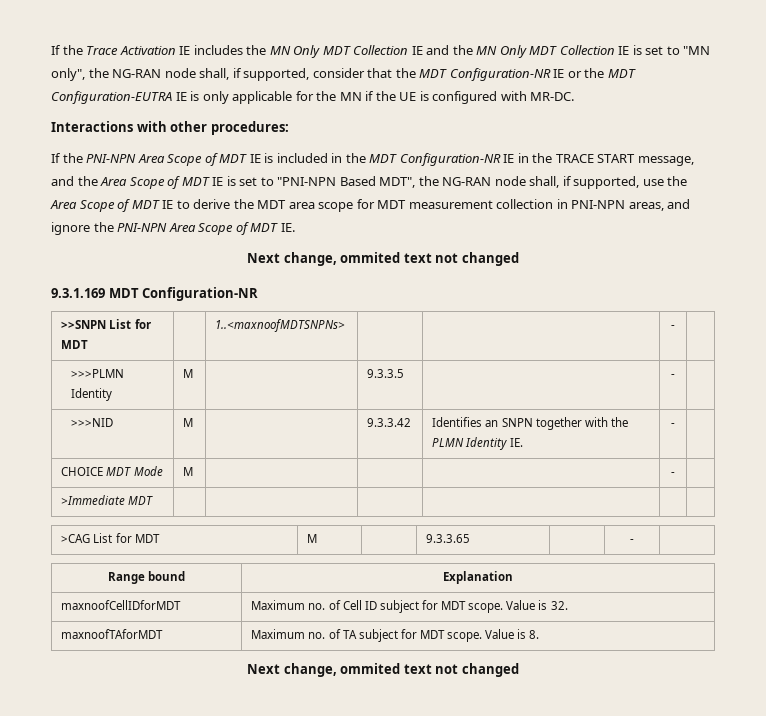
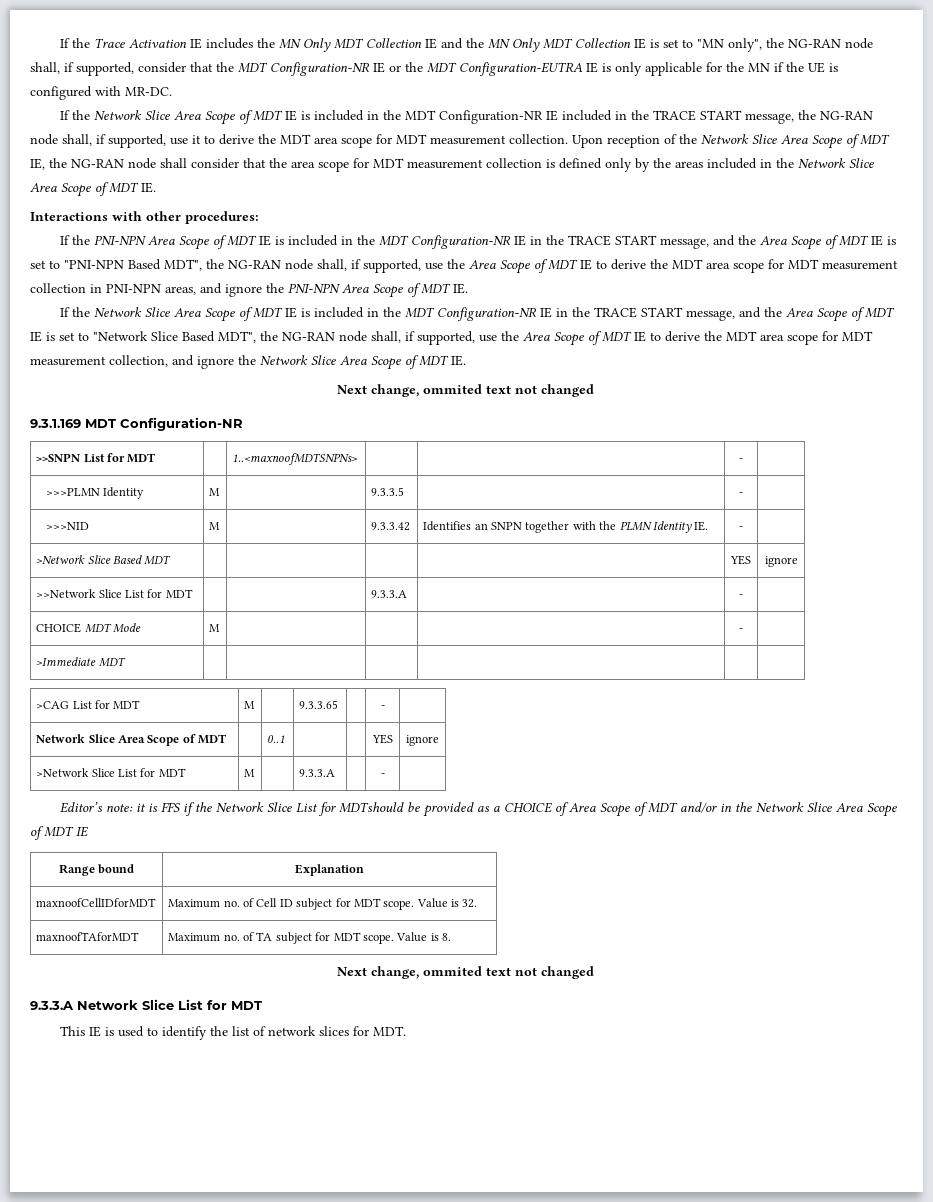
+ If the Network Slice Area Scope of MDT IE is included in the MDT Configuration-NR IE included in the TRACE START message, the NG-RAN node shall, if supported, use it to derive the MDT area scope for MDT measurement collection. Upon reception of the Network Slice Area Scope of MDT IE, the NG-RAN node shall consider that the area scope for MDT measurement collection is defined only by the areas included in the Network Slice Area Scope of MDT IE.
+ If the Network Slice Area Scope of MDT IE is included in the MDT Configuration-NR IE in the TRACE START message, and the Area Scope of MDT IE is set to "Network Slice Based MDT", the NG-RAN node shall, if supported, use the Area Scope of MDT IE to derive the MDT area scope for MDT measurement collection, and ignore the Network Slice Area Scope of MDT IE.
+ >Network Slice Based MDT | | | | | YES | ignore
+ >>Network Slice List for MDT | | | 9.3.3.A | | - |
+ Network Slice Area Scope of MDT | | 0..1 | | | YES | ignore
+ >Network Slice List for MDT | M | | 9.3.3.A | | - |
+ Editor’s note: it is FFS if the Network Slice List for MDTshould be provided as a CHOICE of Area Scope of MDT and/or in the Network Slice Area Scope of MDT IE
+ 9.3.3.A Network Slice List for MDT
+ This IE is used to identify the list of network slices for MDT.

